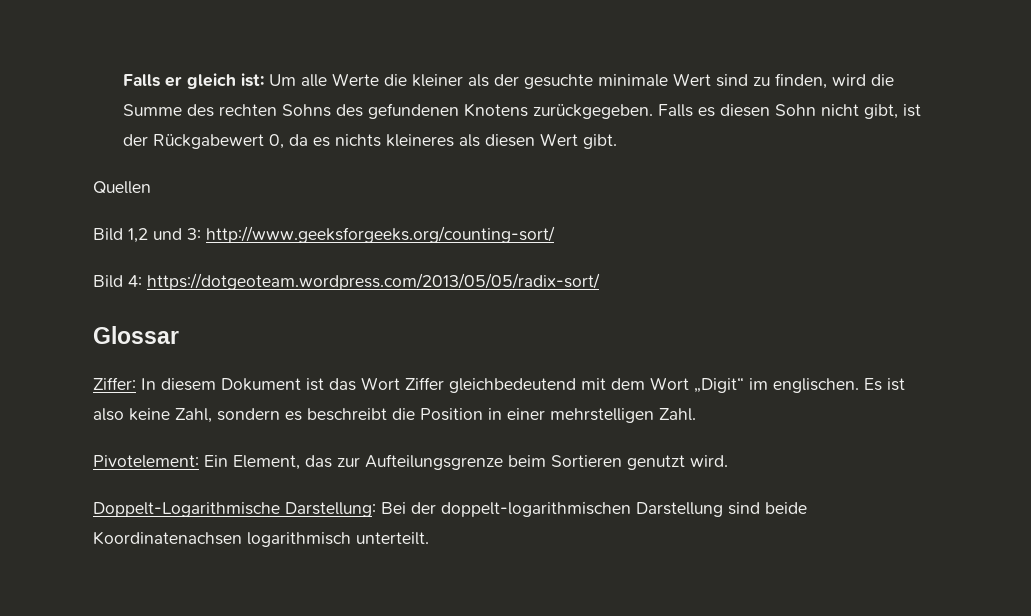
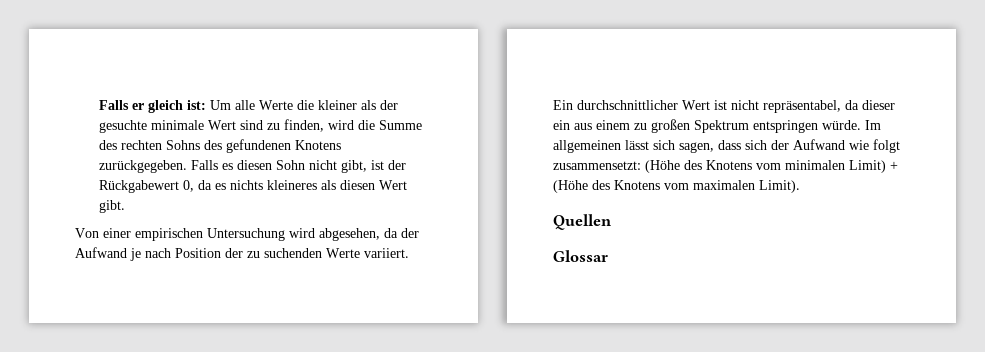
+ Von einer empirischen Untersuchung wird abgesehen, da der Aufwand je nach Position der zu suchenden Werte variiert. Ein durchschnittlicher Wert ist nicht repräsentabel, da dieser ein aus einem zu großen Spektrum entspringen würde. Im allgemeinen lässt sich sagen, dass sich der Aufwand wie folgt zusammensetzt: (Höhe des Knotens vom minimalen Limit) + (Höhe des Knotens vom maximalen Limit).
  Quellen
- Bild 1,2 und 3: http://www.geeksforgeeks.org/counting-sort/
- Bild 4: https://dotgeoteam.wordpress.com/2013/05/05/radix-sort/
  Glossar
- Ziffer: In diesem Dokument ist das Wort Ziffer gleichbedeutend mit dem Wort „Digit“ im englischen. Es ist also keine Zahl, sondern es beschreibt die Position in einer mehrstelligen Zahl.
- Pivotelement: Ein Element, das zur Aufteilungsgrenze beim Sortieren genutzt wird.
- Doppelt-Logarithmische Darstellung: Bei der doppelt-logarithmischen Darstellung sind beide Koordinatenachsen logarithmisch unterteilt.

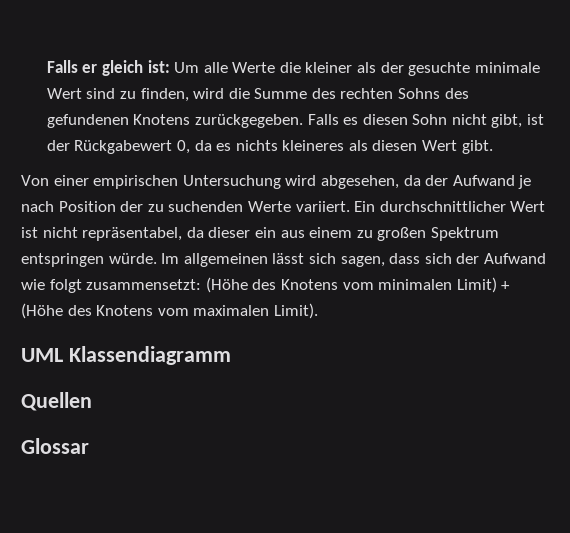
+ UML Klassendiagramm

